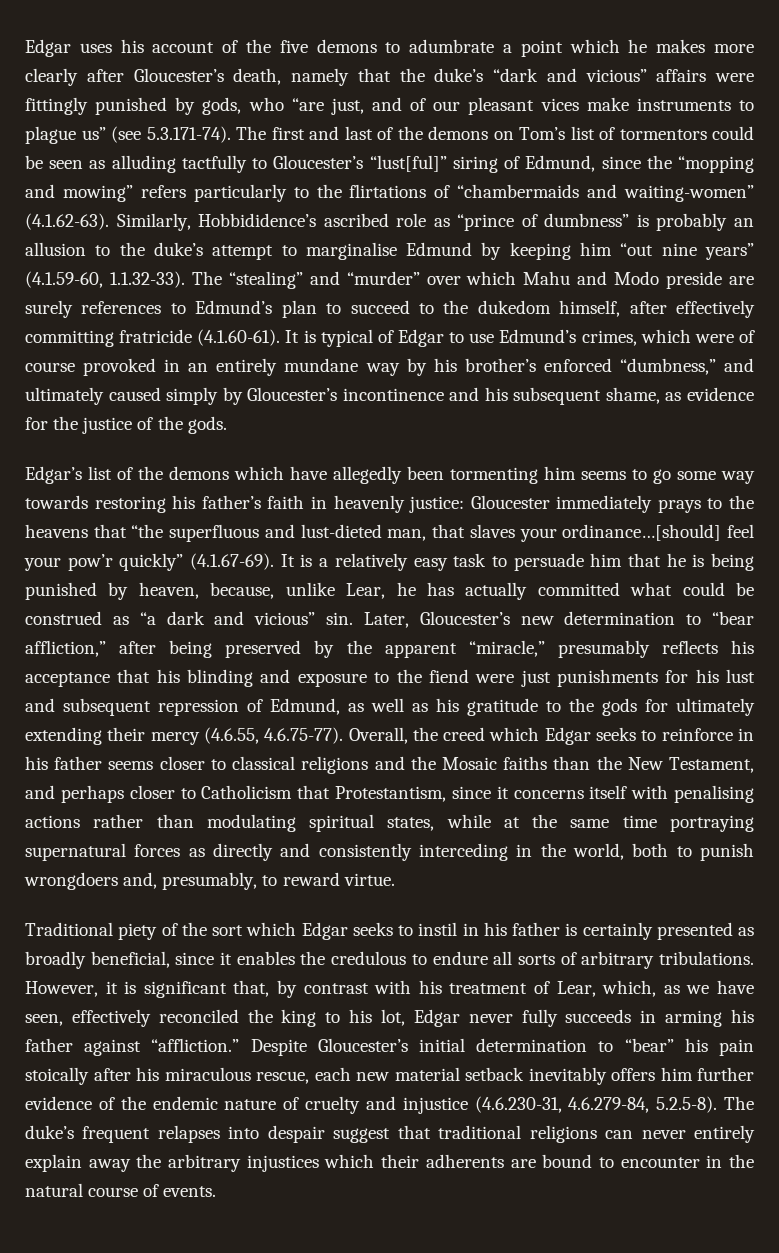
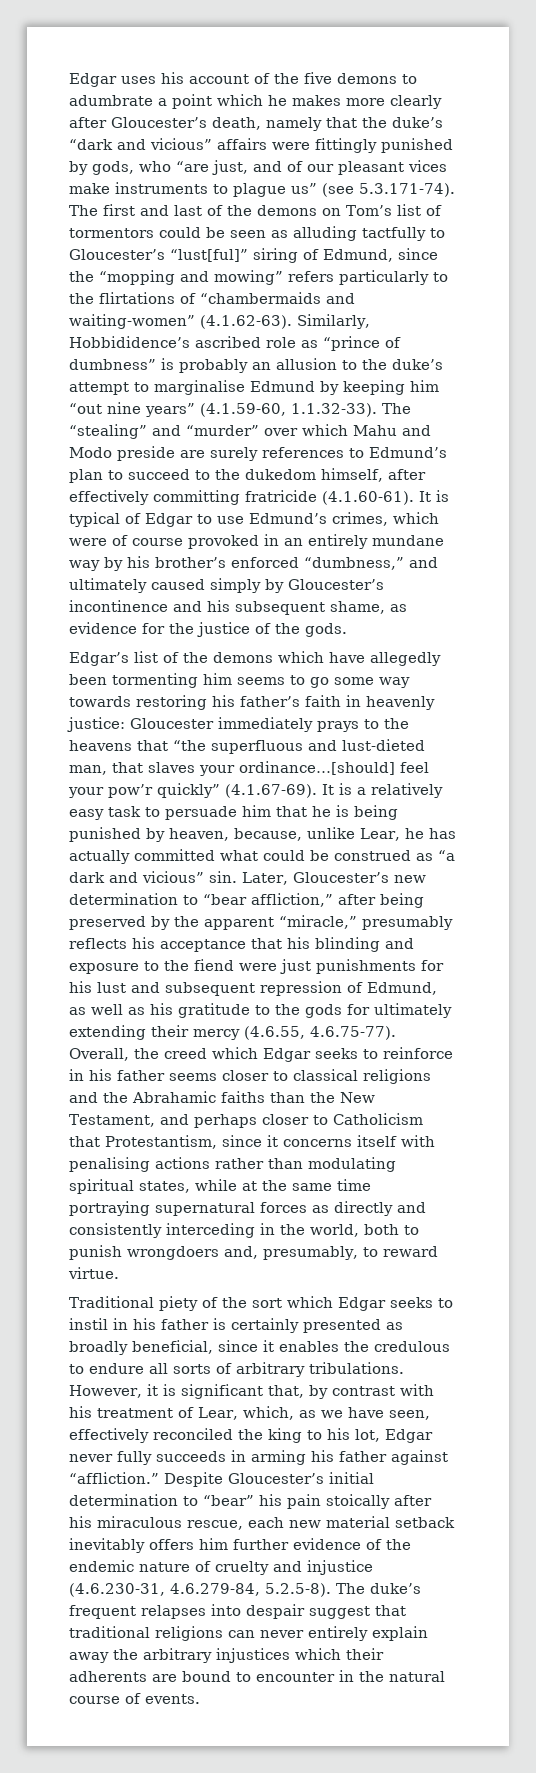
- Later, Gloucester’s new determination to “bear affliction,” after being preserved by the apparent “miracle,” presumably reflects his acceptance that his blinding and exposure to the fiend were just punishments for his lust and subsequent repression of Edmund, as well as his gratitude to the gods for ultimately extending their mercy (4.6.55, 4.6.75-77). Overall, the creed which Edgar seeks to reinforce in his father seems closer to classical religions and the Mosaic faiths than the New Testament, and perhaps closer to Catholicism that Protestantism, since it concerns itself with penalising actions rather than modulating spiritual states, while at the same time portraying supernatural forces as directly and consistently interceding in the world, both to punish wrongdoers and, presumably, to reward virtue.
+ Later, Gloucester’s new determination to “bear affliction,” after being preserved by the apparent “miracle,” presumably reflects his acceptance that his blinding and exposure to the fiend were just punishments for his lust and subsequent repression of Edmund, as well as his gratitude to the gods for ultimately extending their mercy (4.6.55, 4.6.75-77). Overall, the creed which Edgar seeks to reinforce in his father seems closer to classical religions and the Abrahamic faiths than the New Testament, and perhaps closer to Catholicism that Protestantism, since it concerns itself with penalising actions rather than modulating spiritual states, while at the same time portraying supernatural forces as directly and consistently interceding in the world, both to punish wrongdoers and, presumably, to reward virtue.

